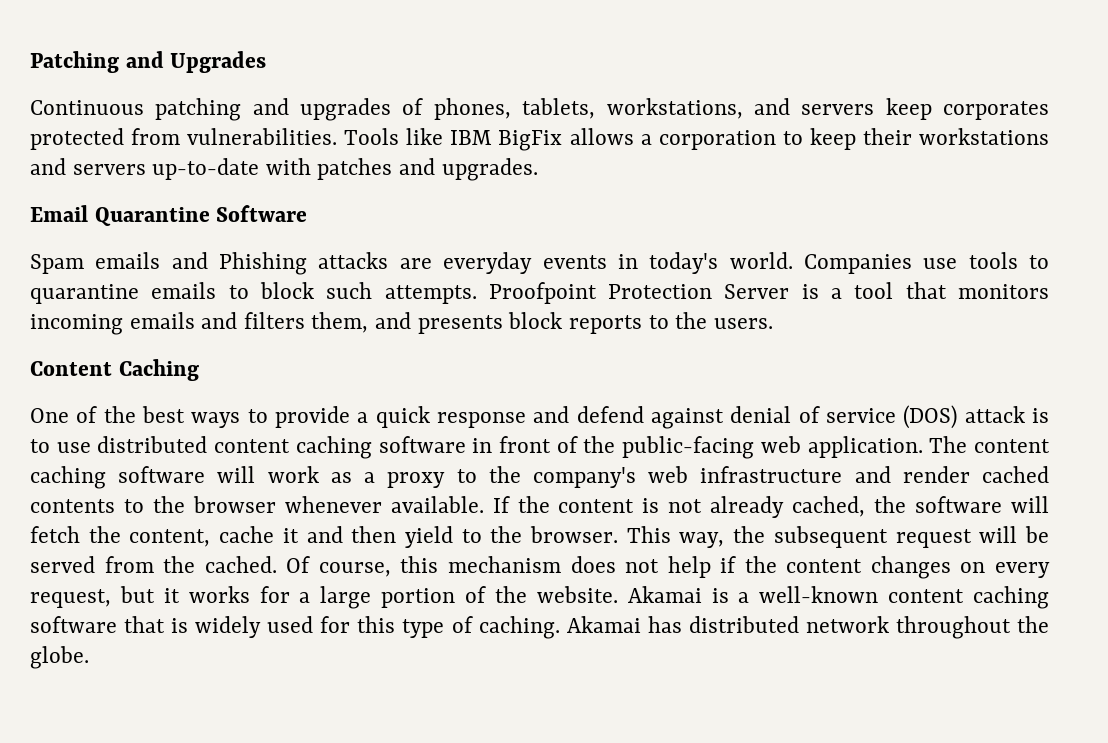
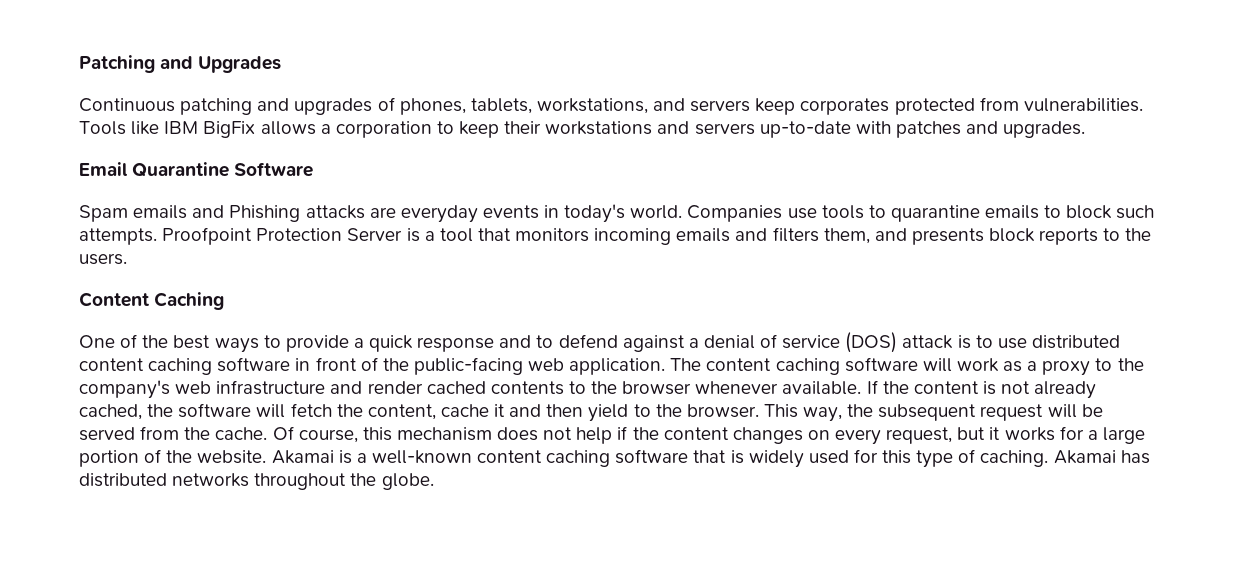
- One of the best ways to provide a quick response and defend against denial of service (DOS) attack is to use distributed content caching software in front of the public-facing web application.
+ One of the best ways to provide a quick response and to defend against a denial of service (DOS) attack is to use distributed content caching software in front of the public-facing web application.
- This way, the subsequent request will be served from the cached.
+ This way, the subsequent request will be served from the cache.
- Akamai has distributed network throughout the globe.
+ Akamai has distributed networks throughout the globe.

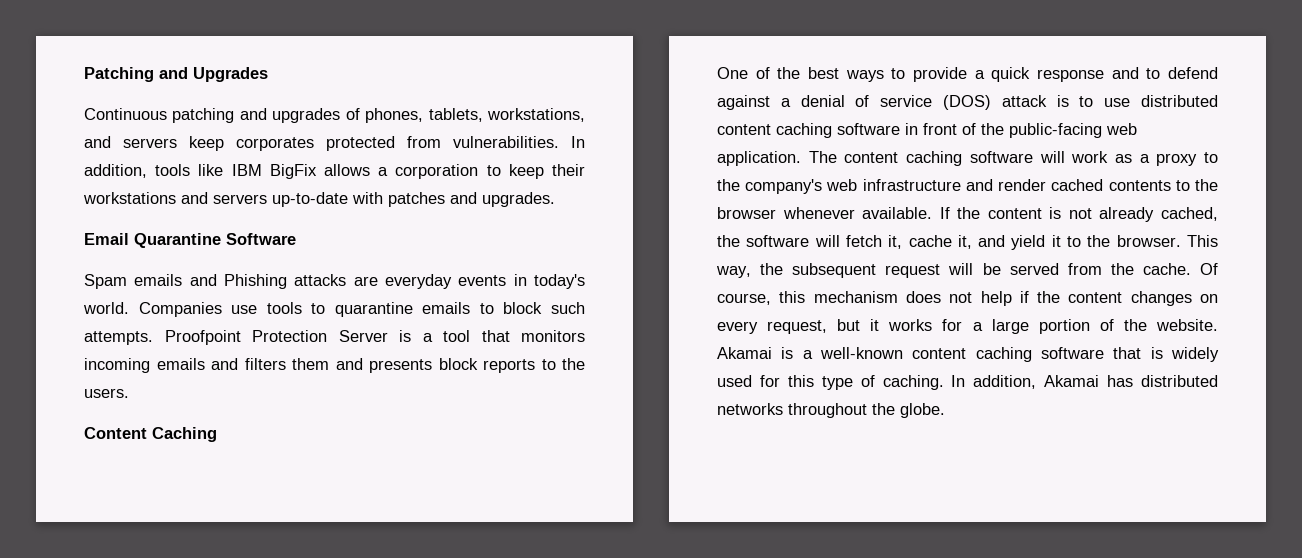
- Tools like IBM BigFix allows a corporation to keep their workstations and servers up-to-date with patches and upgrades.
+ In addition, tools like IBM BigFix allows a corporation to keep their workstations and servers up-to-date with patches and upgrades.
- Proofpoint Protection Server is a tool that monitors incoming emails and filters them, and presents block reports to the users.
+ Proofpoint Protection Server is a tool that monitors incoming emails and filters them and presents block reports to the users.
- If the content is not already cached, the software will fetch the content, cache it and then yield to the browser.
+ If the content is not already cached, the software will fetch it, cache it, and yield it to the browser.
- Akamai has distributed networks throughout the globe.
+ In addition, Akamai has distributed networks throughout the globe.

